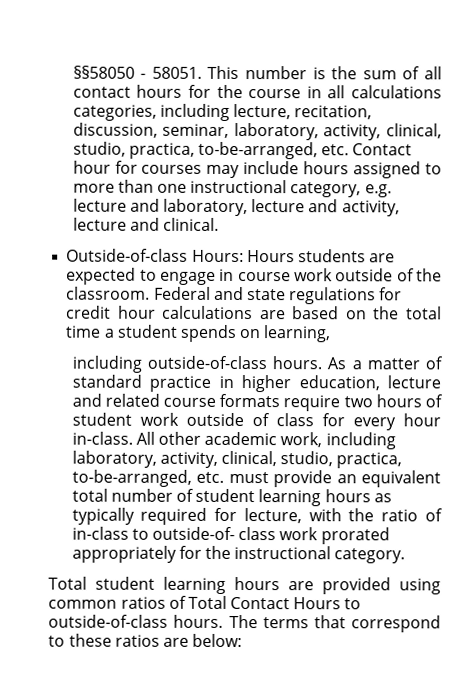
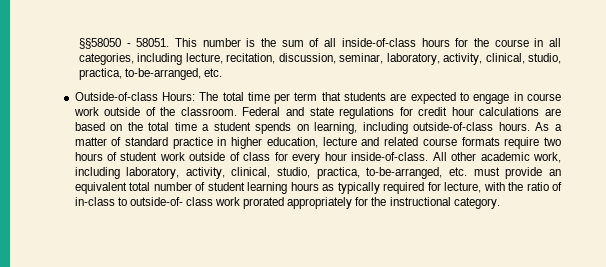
- This number is the sum of all contact hours for the course in all calculations categories, including lecture, recitation, discussion, seminar, laboratory, activity, clinical, studio, practica, to-be-arranged, etc. Contact hour for courses may include hours assigned to more than one instructional category, e.g. lecture and laboratory, lecture and activity, lecture and clinical.
- Outside-of-class Hours: Hours students are expected to engage in course work outside of the classroom.
+ This number is the sum of all inside-of-class hours for the course in all categories, including lecture, recitation, discussion, seminar, laboratory, activity, clinical, studio, practica, to-be-arranged, etc.
+ Outside-of-class Hours: The total time per term that students are expected to engage in course work outside of the classroom.
- Federal and state regulations for credit hour calculations are based on the total time a student spends on learning,
- including outside-of-class hours.
+ Federal and state regulations for credit hour calculations are based on the total time a student spends on learning, including outside-of-class hours.
- As a matter of standard practice in higher education, lecture and related course formats require two hours of student work outside of class for every hour in-class.
+ As a matter of standard practice in higher education, lecture and related course formats require two hours of student work outside of class for every hour inside-of-class.
- Total student learning hours are provided using common ratios of Total Contact Hours to outside-of-class hours. The terms that correspond to these ratios are below:

